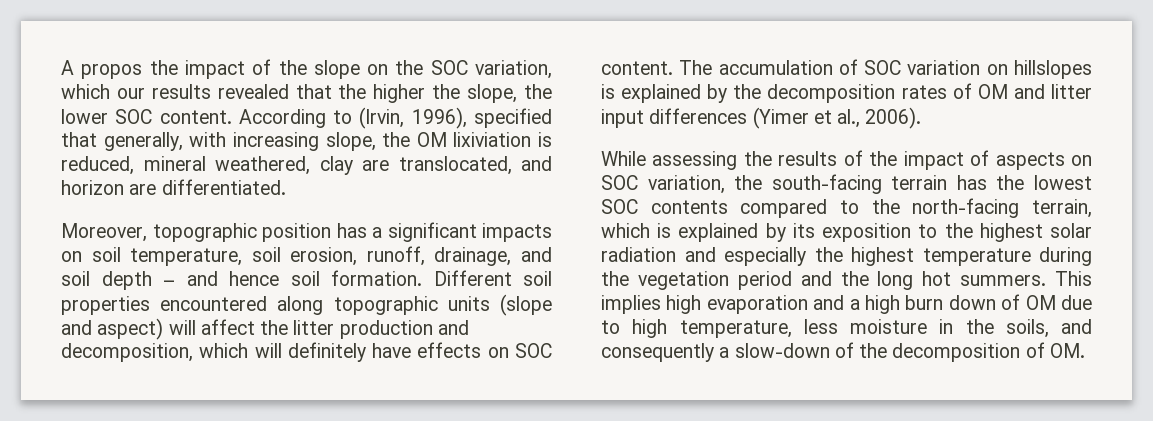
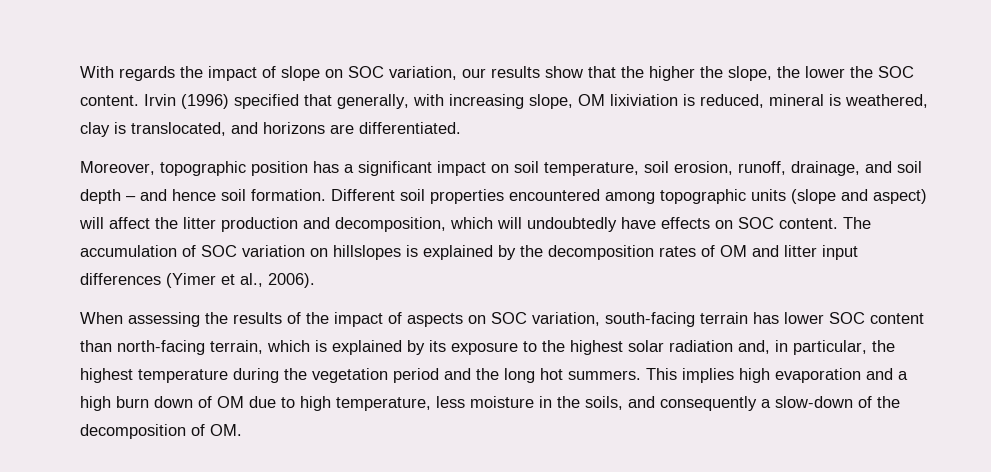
- A propos the impact of the slope on the SOC variation, which our results revealed that the higher the slope, the lower SOC content. According to (Irvin, 1996), specified that generally, with increasing slope, the OM lixiviation is reduced, mineral weathered, clay are translocated, and horizon are differentiated.
+ With regards the impact of slope on SOC variation, our results show that the higher the slope, the lower the SOC content. Irvin (1996) specified that generally, with increasing slope, OM lixiviation is reduced, mineral is weathered, clay is translocated, and horizons are differentiated.
- Moreover, topographic position has a significant impacts on soil temperature, soil erosion, runoff, drainage, and soil depth – and hence soil formation.
+ Moreover, topographic position has a significant impact on soil temperature, soil erosion, runoff, drainage, and soil depth – and hence soil formation.
- Different soil properties encountered along topographic units (slope and aspect) will affect the litter production and decomposition, which will definitely have effects on SOC content.
+ Different soil properties encountered among topographic units (slope and aspect) will affect the litter production and decomposition, which will undoubtedly have effects on SOC content.
- While assessing the results of the impact of aspects on SOC variation, the south-facing terrain has the lowest SOC contents compared to the north-facing terrain, which is explained by its exposition to the highest solar radiation and especially the highest temperature during the vegetation period and the long hot summers.
+ When assessing the results of the impact of aspects on SOC variation, south-facing terrain has lower SOC content than north-facing terrain, which is explained by its exposure to the highest solar radiation and, in particular, the highest temperature during the vegetation period and the long hot summers.

